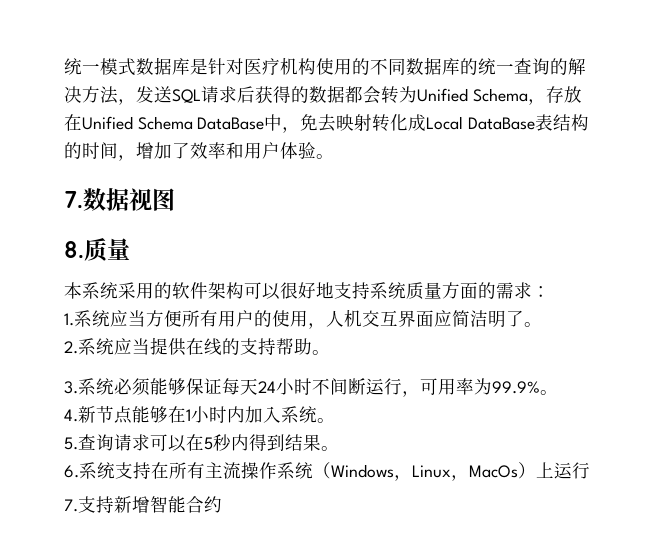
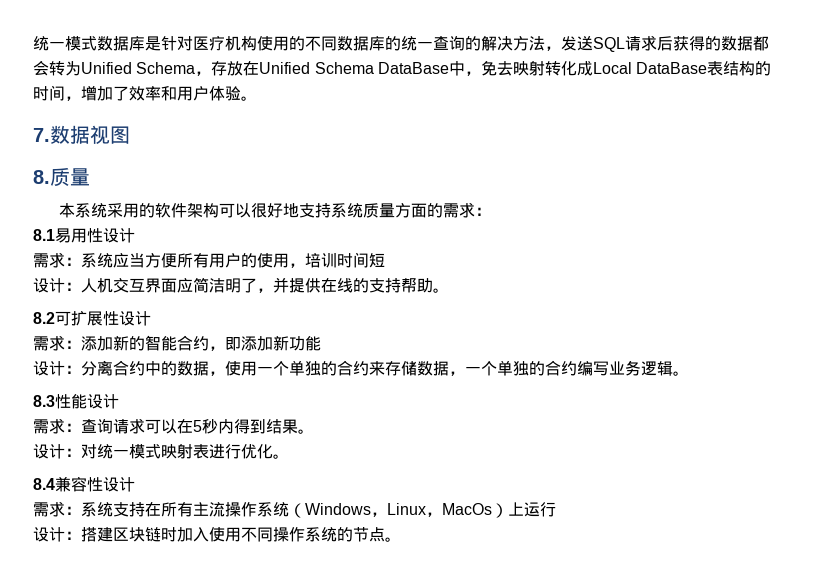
- 1.系统应当方便所有用户的使用，人机交互界面应简洁明了。
- 2.系统应当提供在线的支持帮助。
+ 8.1易用性设计
+ 需求：系统应当方便所有用户的使用，培训时间短
+ 设计：人机交互界面应简洁明了，并提供在线的支持帮助。
- 3.系统必须能够保证每天24小时不间断运行，可用率为99.9%。
- 4.新节点能够在1小时内加入系统。
- 5.查询请求可以在5秒内得到结果。
+ 8.2可扩展性设计
+ 需求：添加新的智能合约，即添加新功能
+ 设计：分离合约中的数据，使用一个单独的合约来存储数据，一个单独的合约编写业务逻辑。
+ 8.3性能设计
+ 需求：查询请求可以在5秒内得到结果。
- 6.系统支持在所有主流操作系统（Windows，Linux，MacOs）上运行
+ 设计：对统一模式映射表进行优化。
+ 8.4兼容性设计
+ 需求：系统支持在所有主流操作系统（Windows，Linux，MacOs）上运行
- 7.支持新增智能合约
+ 设计：搭建区块链时加入使用不同操作系统的节点。

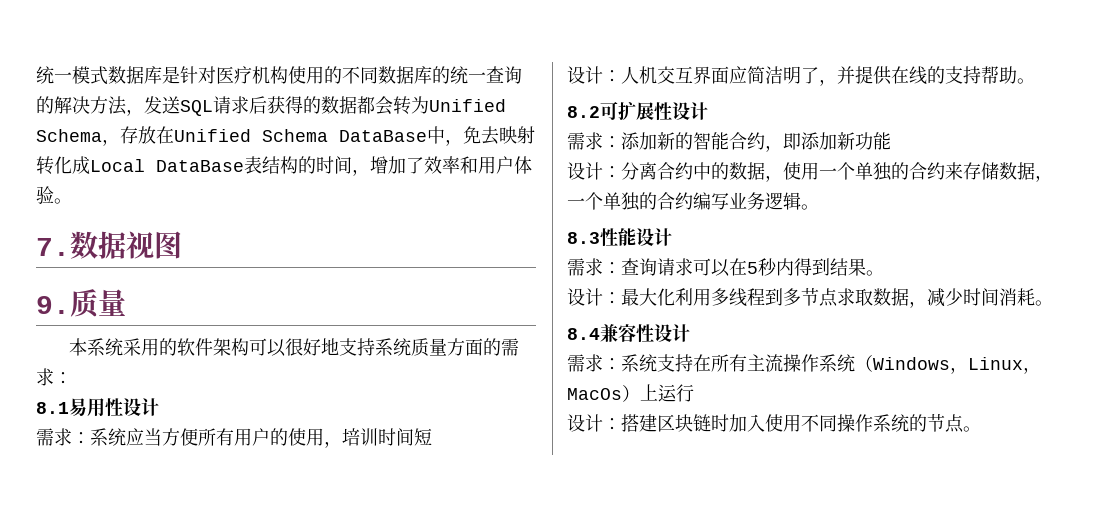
- 8.质量
+ 9.质量
- 设计：对统一模式映射表进行优化。
+ 设计：最大化利用多线程到多节点求取数据，减少时间消耗。

